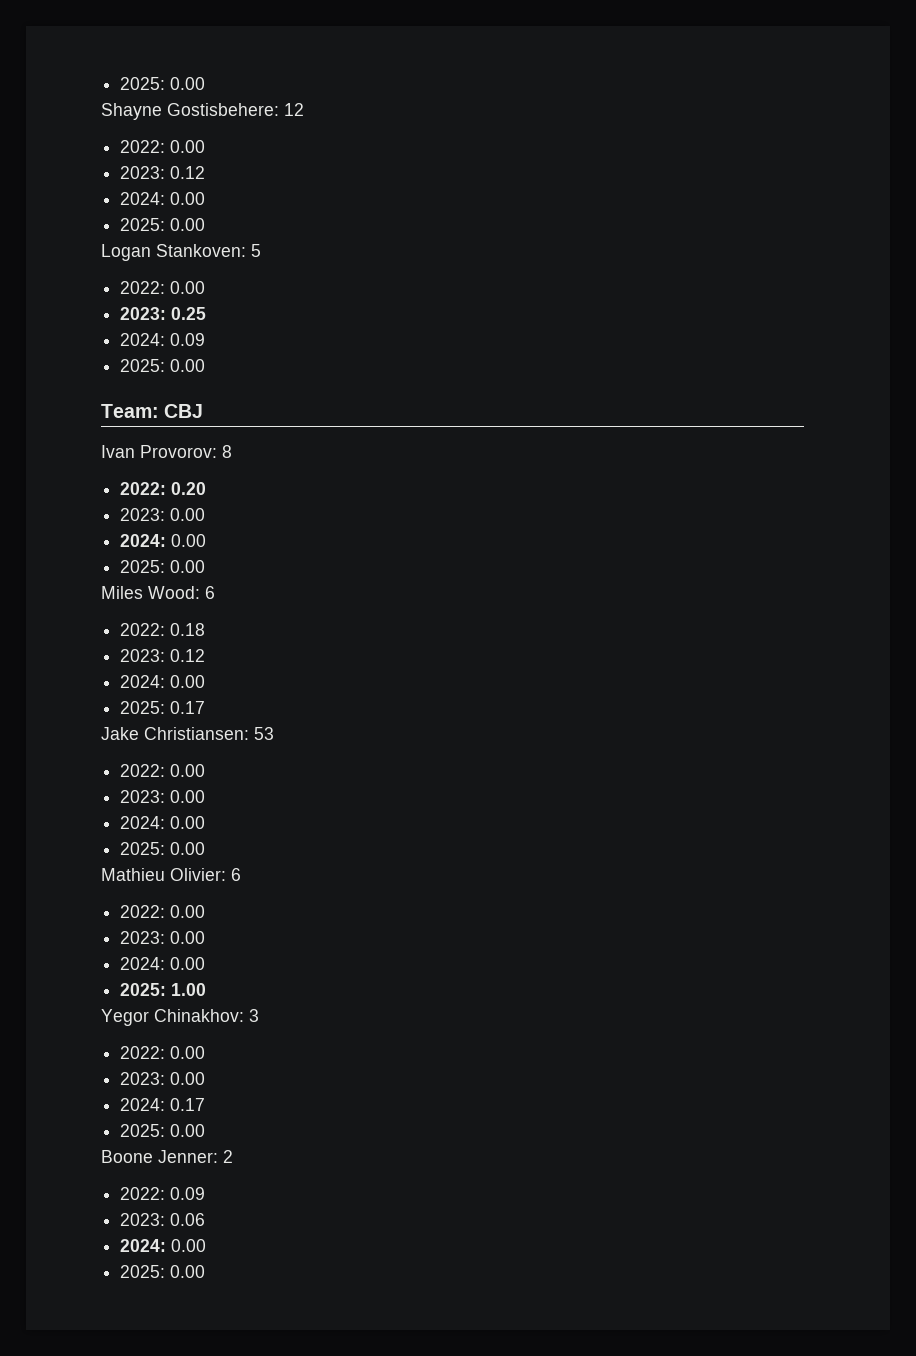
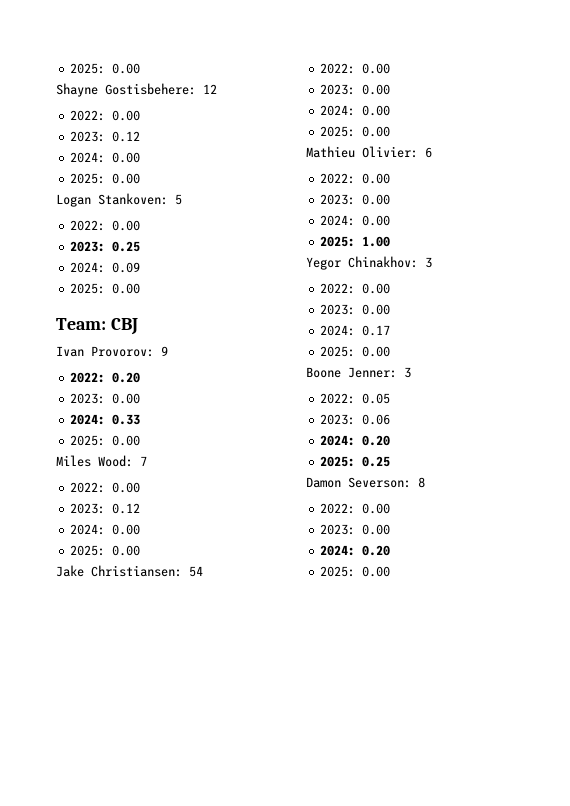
- Ivan Provorov: 8
+ Ivan Provorov: 9
  2022: 0.20
  2023: 0.00
- 2024: 0.00
+ 2024: 0.33
- Miles Wood: 6
- 2022: 0.18
+ Miles Wood: 7
+ 2022: 0.00
  2023: 0.12
  2024: 0.00
- 2025: 0.17
+ 2025: 0.00
- Jake Christiansen: 53
+ Jake Christiansen: 54
- Boone Jenner: 2
- 2022: 0.09
+ Boone Jenner: 3
+ 2022: 0.05
  2023: 0.06
- 2024: 0.00
+ 2024: 0.20
+ 2025: 0.25
+ Damon Severson: 8
+ 2022: 0.00
+ 2023: 0.00
+ 2024: 0.20

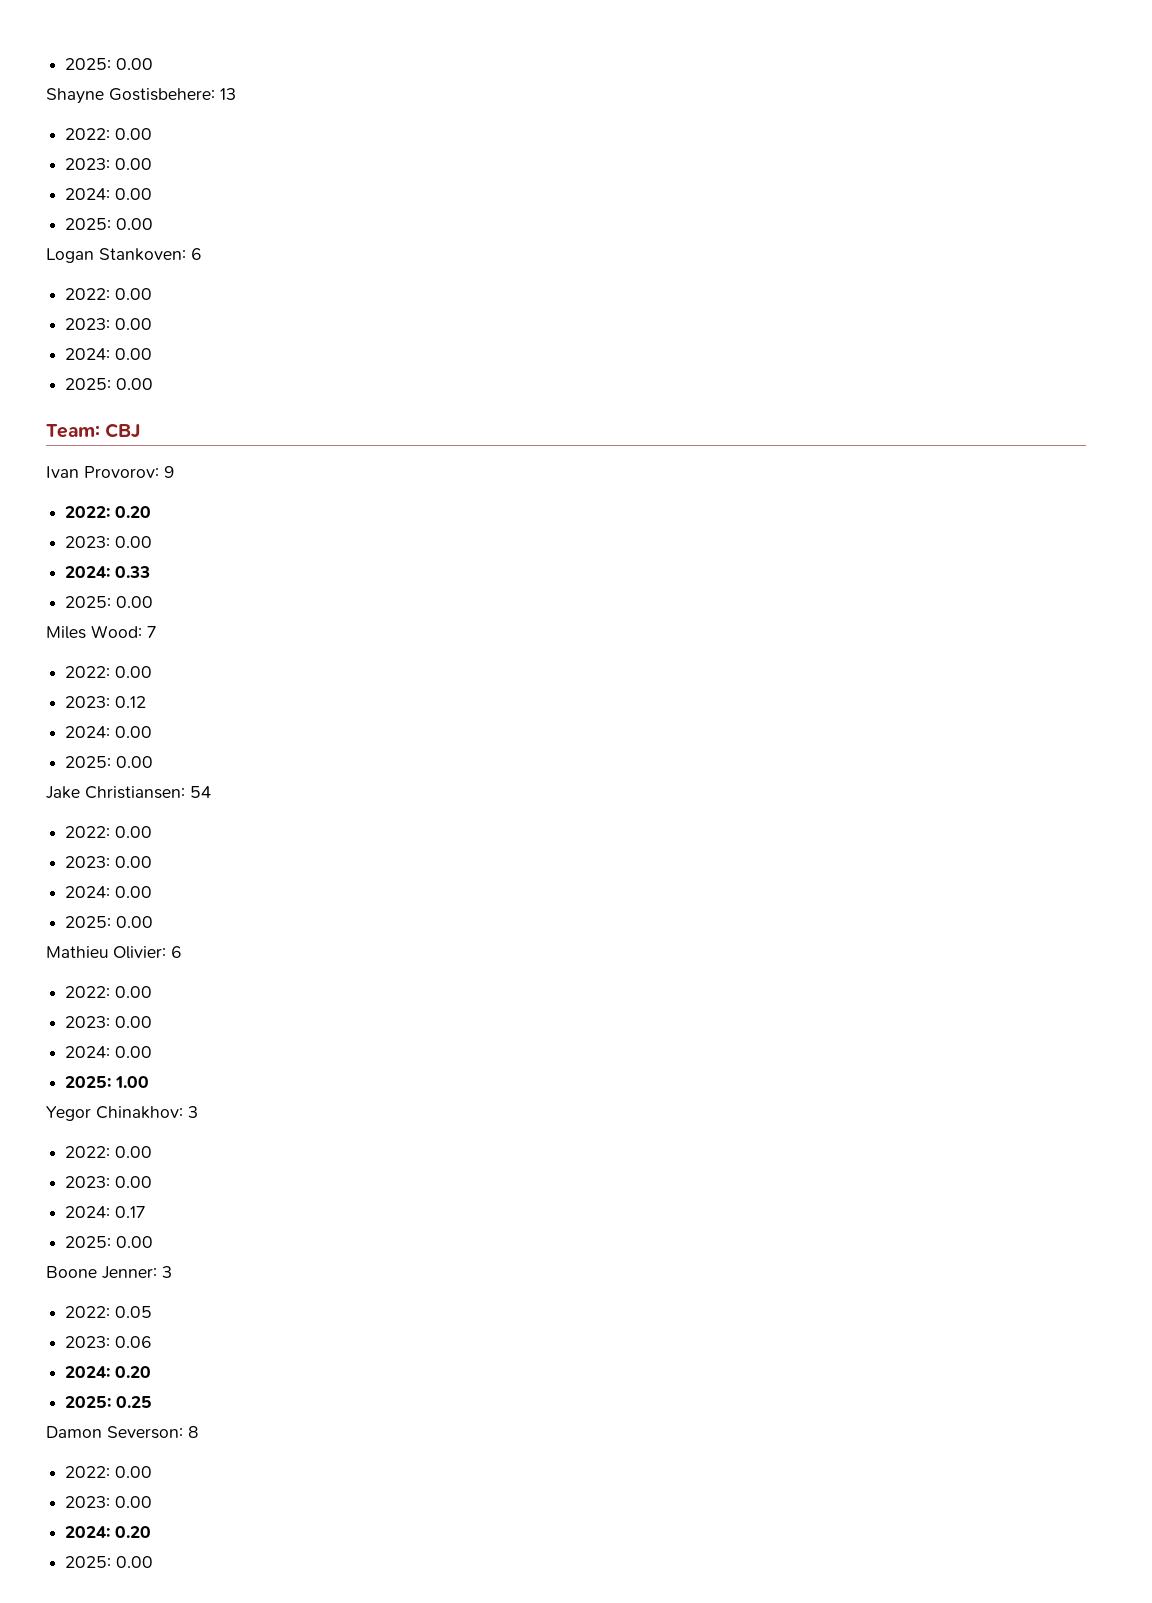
- Shayne Gostisbehere: 12
+ Shayne Gostisbehere: 13
  2022: 0.00
- 2023: 0.12
+ 2023: 0.00
- Logan Stankoven: 5
+ Logan Stankoven: 6
  2022: 0.00
- 2023: 0.25
- 2024: 0.09
+ 2023: 0.00
+ 2024: 0.00

